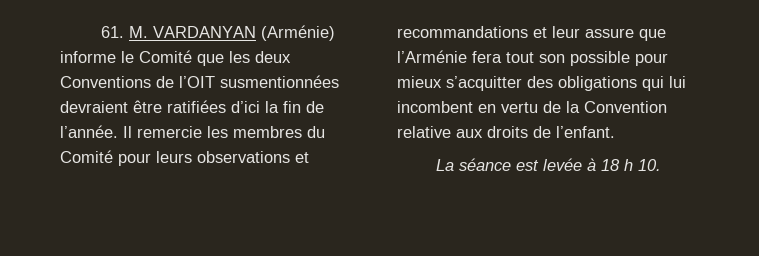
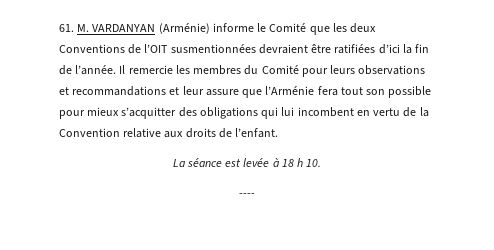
+ ----

